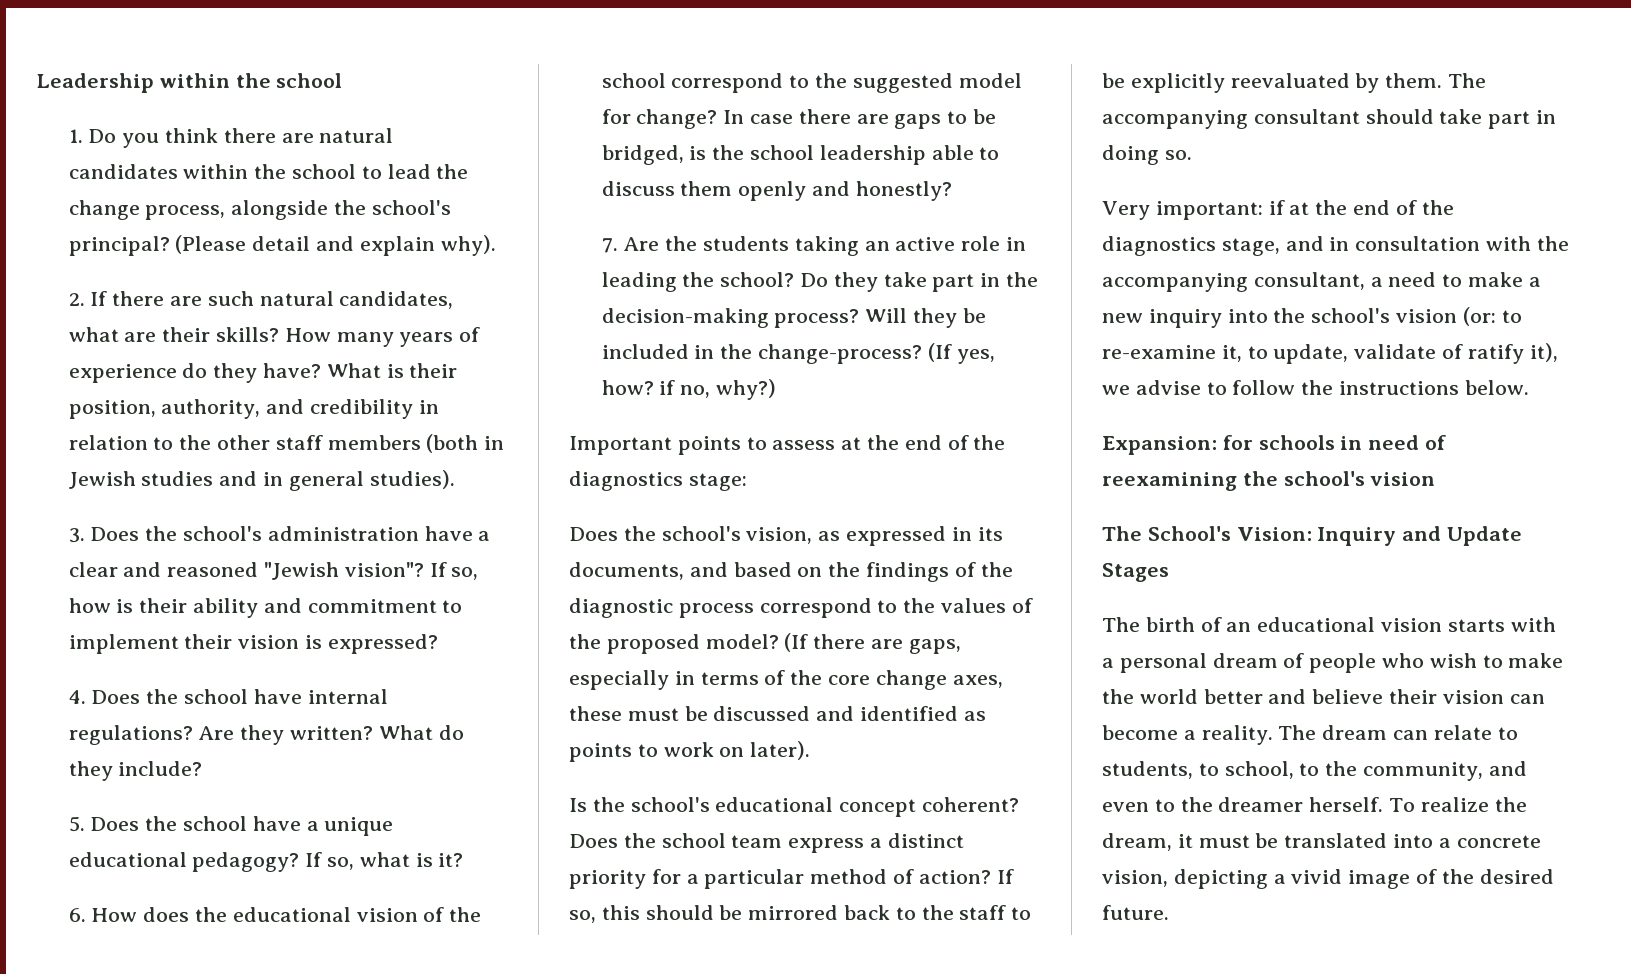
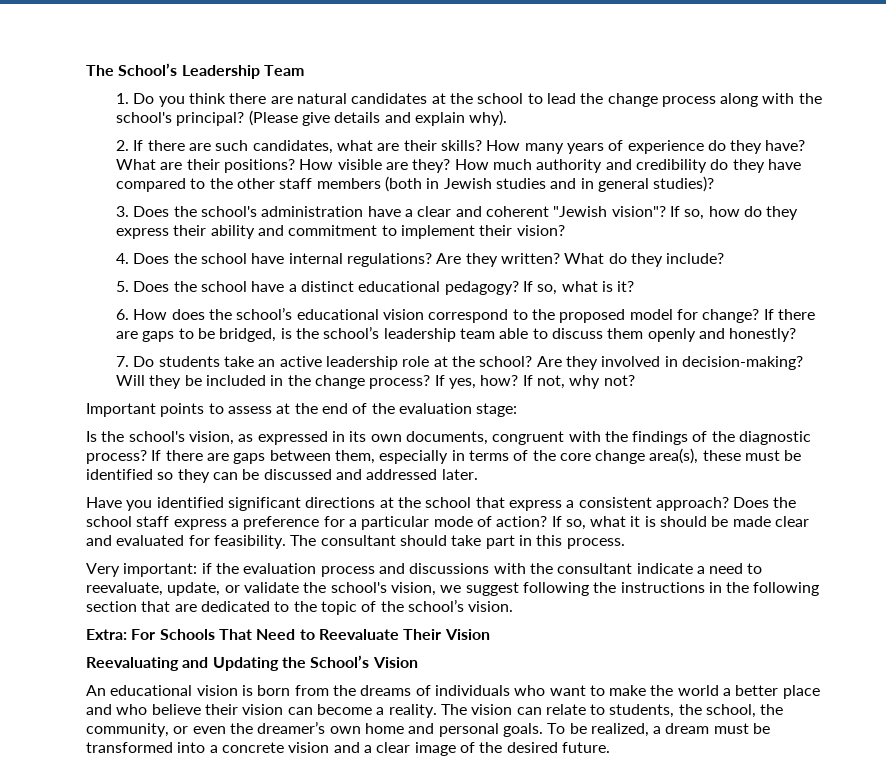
- Leadership within the school
+ The School’s Leadership Team
- 1. Do you think there are natural candidates within the school to lead the change process, alongside the school's principal?
+ 1. Do you think there are natural candidates at the school to lead the change process along with the school's principal?
- (Please detail and explain why).
+ (Please give details and explain why).
- 2. If there are such natural candidates, what are their skills?
+ 2. If there are such candidates, what are their skills?
- What is their position, authority, and credibility in relation to the other staff members (both in Jewish studies and in general studies).
+ What are their positions? How visible are they? How much authority and credibility do they have compared to the other staff members (both in Jewish studies and in general studies)?
- 3. Does the school's administration have a clear and reasoned "Jewish vision"?
+ 3. Does the school's administration have a clear and coherent "Jewish vision"?
- If so, how is their ability and commitment to implement their vision is expressed?
+ If so, how do they express their ability and commitment to implement their vision?
- 5. Does the school have a unique educational pedagogy?
+ 5. Does the school have a distinct educational pedagogy?
- 6. How does the educational vision of the school correspond to the suggested model for change?
+ 6. How does the school’s educational vision correspond to the proposed model for change?
- In case there are gaps to be bridged, is the school leadership able to discuss them openly and honestly?
+ If there are gaps to be bridged, is the school’s leadership team able to discuss them openly and honestly?
- 7. Are the students taking an active role in leading the school? Do they take part in the decision-making process?
+ 7. Do students take an active leadership role at the school? Are they involved in decision-making?
- Will they be included in the change-process? (If yes, how? if no, why?)
+ Will they be included in the change process? If yes, how? If not, why not?
- Important points to assess at the end of the diagnostics stage:
+ Important points to assess at the end of the evaluation stage:
- Does the school's vision, as expressed in its documents, and based on the findings of the diagnostic process correspond to the values of the proposed model? (If there are gaps, especially in terms of the core change axes, these must be discussed and identified as points to work on later).
- Is the school's educational concept coherent? Does the school team express a distinct priority for a particular method of action?
+ Is the school's vision, as expressed in its own documents, congruent with the findings of the diagnostic process? If there are gaps between them, especially in terms of the core change area(s), these must be identified so they can be discussed and addressed later.
+ Have you identified significant directions at the school that express a consistent approach? Does the school staff express a preference for a particular mode of action?
- If so, this should be mirrored back to the staff to be explicitly reevaluated by them. The accompanying consultant should take part in doing so.
+ If so, what it is should be made clear and evaluated for feasibility. The consultant should take part in this process.
- Very important: if at the end of the diagnostics stage, and in consultation with the accompanying consultant, a need to make a new inquiry into the school's vision (or: to re-examine it, to update, validate of ratify it), we advise to follow the instructions below.
- Expansion: for schools in need of reexamining the school's vision
- The School's Vision: Inquiry and Update Stages
- The birth of an educational vision starts with a personal dream of people who wish to make the world better and believe their vision can become a reality.
+ Very important: if the evaluation process and discussions with the consultant indicate a need to reevaluate, update, or validate the school's vision, we suggest following the instructions in the following section that are dedicated to the topic of the school’s vision.
+ Extra: For Schools That Need to Reevaluate Their Vision
+ Reevaluating and Updating the School’s Vision
+ An educational vision is born from the dreams of individuals who want to make the world a better place and who believe their vision can become a reality.
- The dream can relate to students, to school, to the community, and even to the dreamer herself. To realize the dream, it must be translated into a concrete vision, depicting a vivid image of the desired future.
+ The vision can relate to students, the school, the community, or even the dreamer’s own home and personal goals. To be realized, a dream must be transformed into a concrete vision and a clear image of the desired future.

